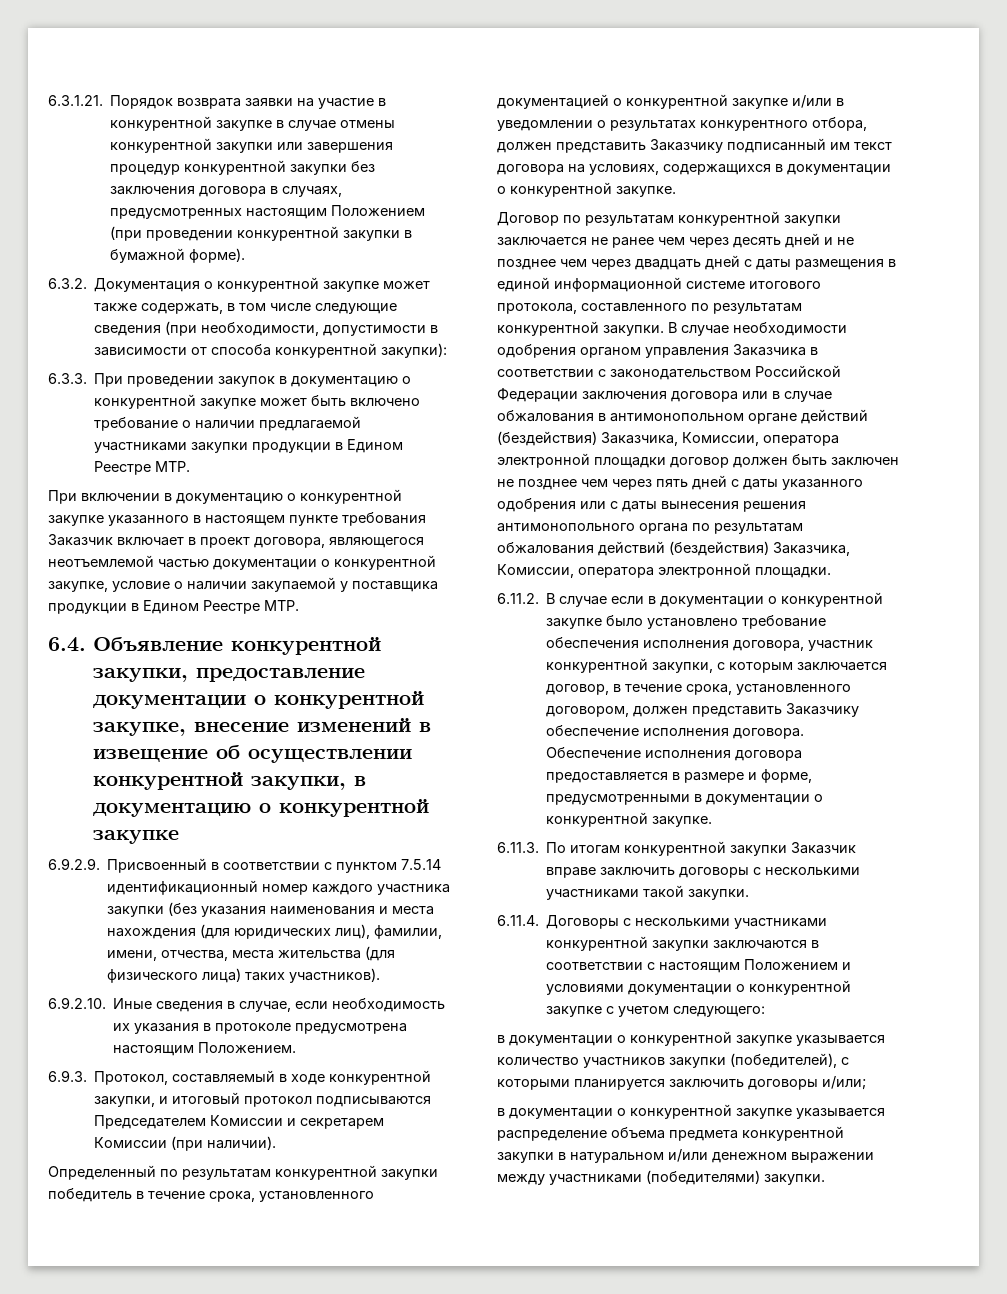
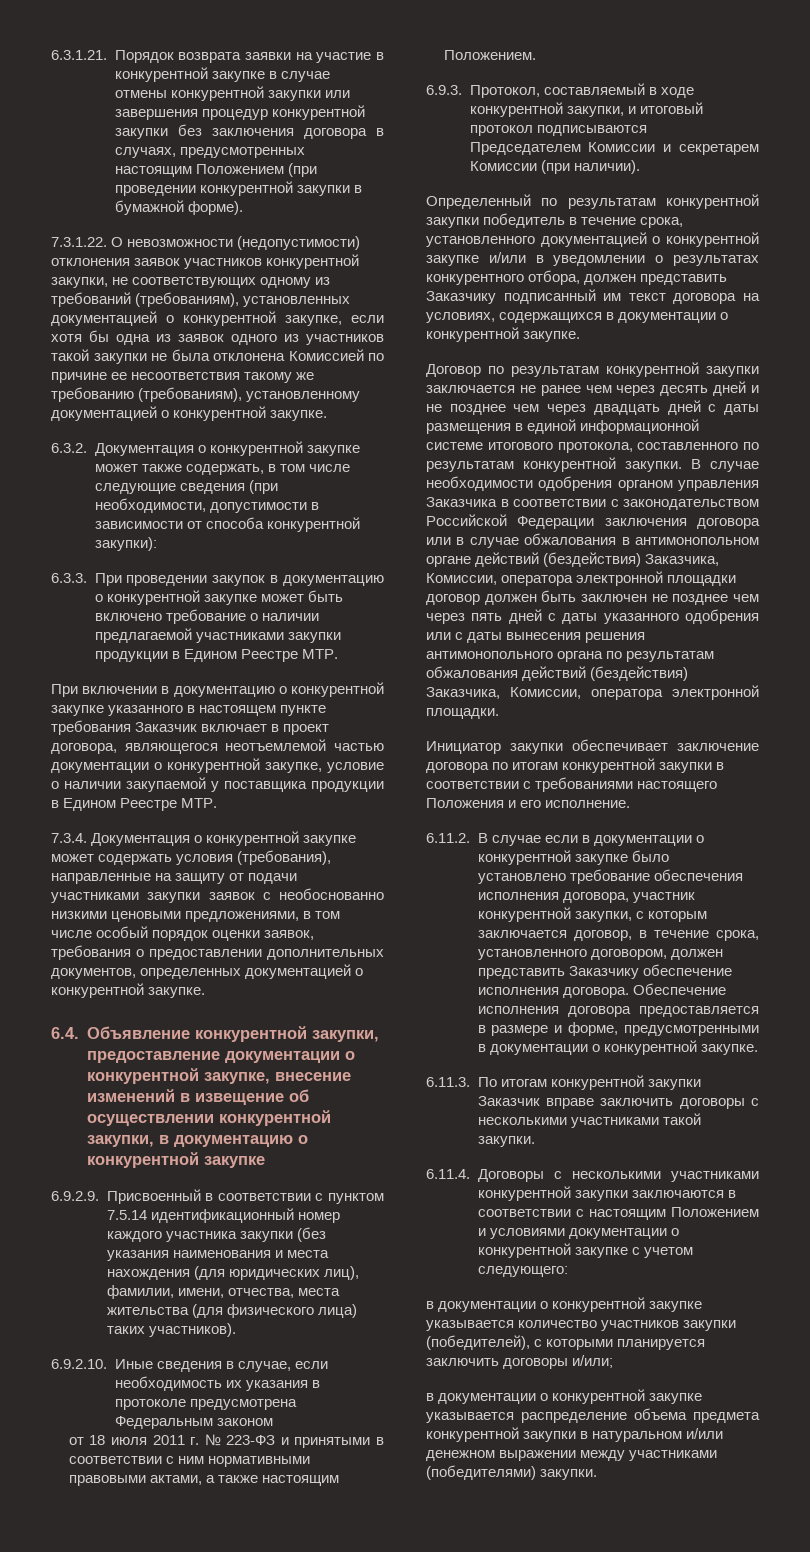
+ 7.3.1.22. О невозможности (недопустимости) отклонения заявок участников конкурентной закупки, не соответствующих одному из требований (требованиям), установленных документацией о конкурентной закупке, если хотя бы одна из заявок одного из участников такой закупки не была отклонена Комиссией по причине ее несоответствия такому же требованию (требованиям), установленному документацией о конкурентной закупке.
+ 7.3.4. Документация о конкурентной закупке может содержать условия (требования), направленные на защиту от подачи участниками закупки заявок с необоснованно низкими ценовыми предложениями, в том числе особый порядок оценки заявок, требования о предоставлении дополнительных документов, определенных документацией о конкурентной закупке.
- 6.9.2.10. Иные сведения в случае, если необходимость их указания в протоколе предусмотрена настоящим Положением.
+ 6.9.2.10. Иные сведения в случае, если необходимость их указания в протоколе предусмотрена Федеральным законом
+ от 18 июля 2011 г. № 223-ФЗ и принятыми в соответствии с ним нормативными правовыми актами, а также настоящим Положением.
+ Инициатор закупки обеспечивает заключение договора по итогам конкурентной закупки в соответствии с требованиями настоящего Положения и его исполнение.

